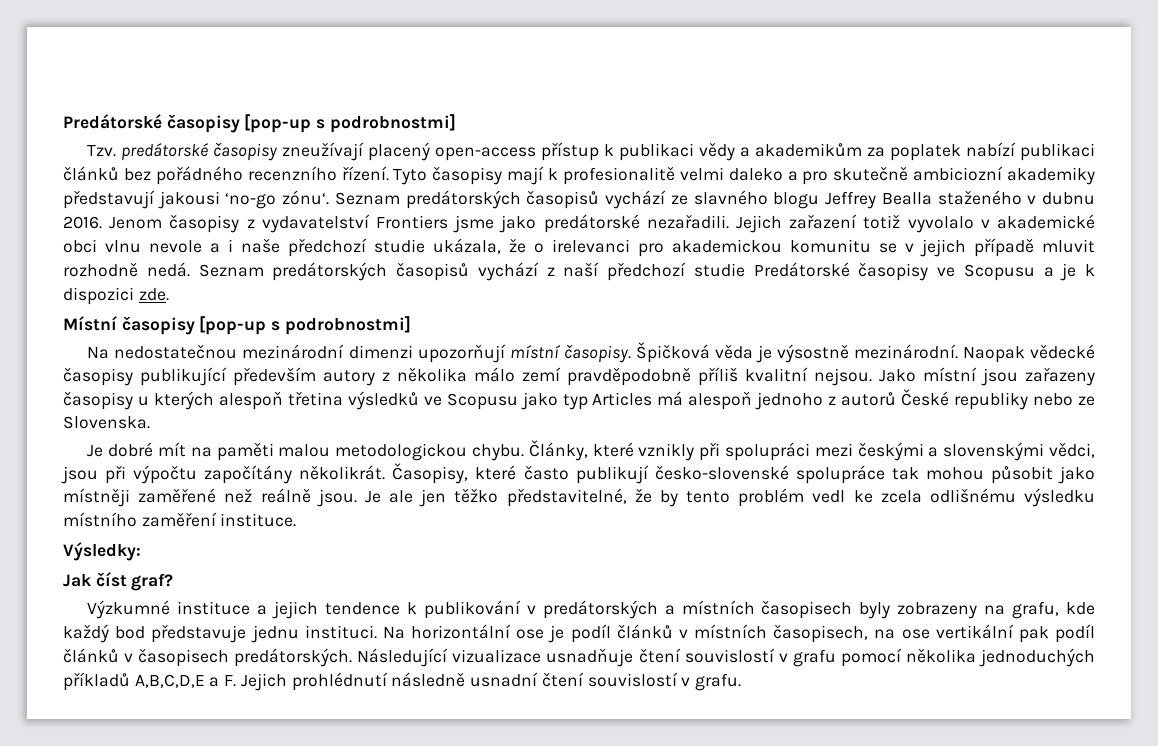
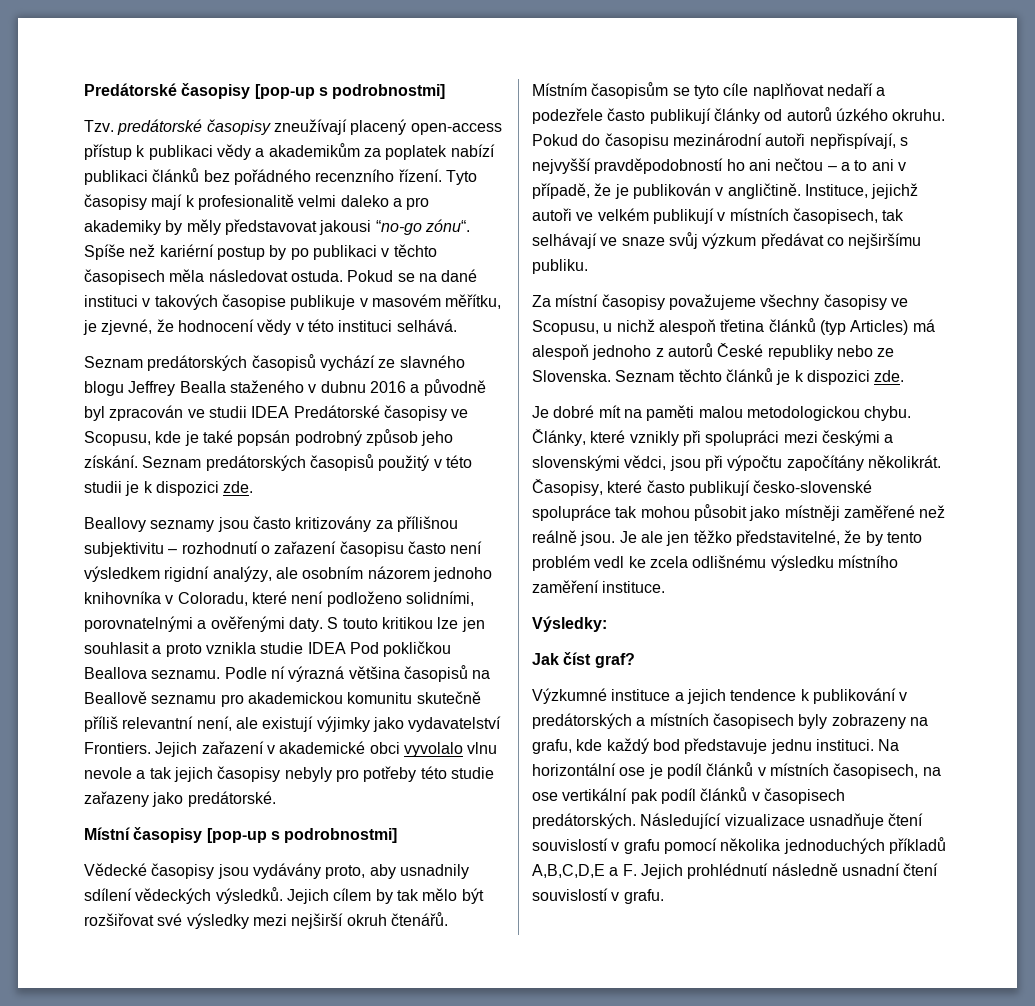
- Tyto časopisy mají k profesionalitě velmi daleko a pro skutečně ambiciozní akademiky představují jakousi ‘no-go zónu‘. Seznam predátorských časopisů vychází ze slavného blogu Jeffrey Bealla staženého v dubnu 2016. Jenom časopisy z vydavatelství Frontiers jsme jako predátorské nezařadili. Jejich zařazení totiž vyvolalo v akademické obci vlnu nevole a i naše předchozí studie ukázala, že o irelevanci pro akademickou komunitu se v jejich případě mluvit rozhodně nedá. Seznam predátorských časopisů vychází z naší předchozí studie Predátorské časopisy ve Scopusu a je k dispozici zde.
+ Tyto časopisy mají k profesionalitě velmi daleko a pro akademiky by měly představovat jakousi “no-go zónu“. Spíše než kariérní postup by po publikaci v těchto časopisech měla následovat ostuda. Pokud se na dané instituci v takových časopise publikuje v masovém měřítku, je zjevné, že hodnocení vědy v této instituci selhává.
+ Seznam predátorských časopisů vychází ze slavného blogu Jeffrey Bealla staženého v dubnu 2016 a původně byl zpracován ve studii IDEA Predátorské časopisy ve Scopusu, kde je také popsán podrobný způsob jeho získání. Seznam predátorských časopisů použitý v této studii je k dispozici zde.
+ Beallovy seznamy jsou často kritizovány za přílišnou subjektivitu – rozhodnutí o zařazení časopisu často není výsledkem rigidní analýzy, ale osobním názorem jednoho knihovníka v Coloradu, které není podloženo solidními, porovnatelnými a ověřenými daty. S touto kritikou lze jen souhlasit a proto vznikla studie IDEA Pod pokličkou Beallova seznamu. Podle ní výrazná většina časopisů na Beallově seznamu pro akademickou komunitu skutečně příliš relevantní není, ale existují výjimky jako vydavatelství Frontiers. Jejich zařazení v akademické obci vyvolalo vlnu nevole a tak jejich časopisy nebyly pro potřeby této studie zařazeny jako predátorské.
- Na nedostatečnou mezinárodní dimenzi upozorňují místní časopisy. Špičková věda je výsostně mezinárodní. Naopak vědecké časopisy publikující především autory z několika málo zemí pravděpodobně příliš kvalitní nejsou. Jako místní jsou zařazeny časopisy u kterých alespoň třetina výsledků ve Scopusu jako typ Articles má alespoň jednoho z autorů České republiky nebo ze Slovenska.
+ Vědecké časopisy jsou vydávány proto, aby usnadnily sdílení vědeckých výsledků. Jejich cílem by tak mělo být rozšiřovat své výsledky mezi nejširší okruh čtenářů. Místním časopisům se tyto cíle naplňovat nedaří a podezřele často publikují články od autorů úzkého okruhu. Pokud do časopisu mezinárodní autoři nepřispívají, s nejvyšší pravděpodobností ho ani nečtou – a to ani v případě, že je publikován v angličtině. Instituce, jejichž autoři ve velkém publikují v místních časopisech, tak selhávají ve snaze svůj výzkum předávat co nejširšímu publiku.
+ Za místní časopisy považujeme všechny časopisy ve Scopusu, u nichž alespoň třetina článků (typ Articles) má alespoň jednoho z autorů České republiky nebo ze Slovenska. Seznam těchto článků je k dispozici zde.

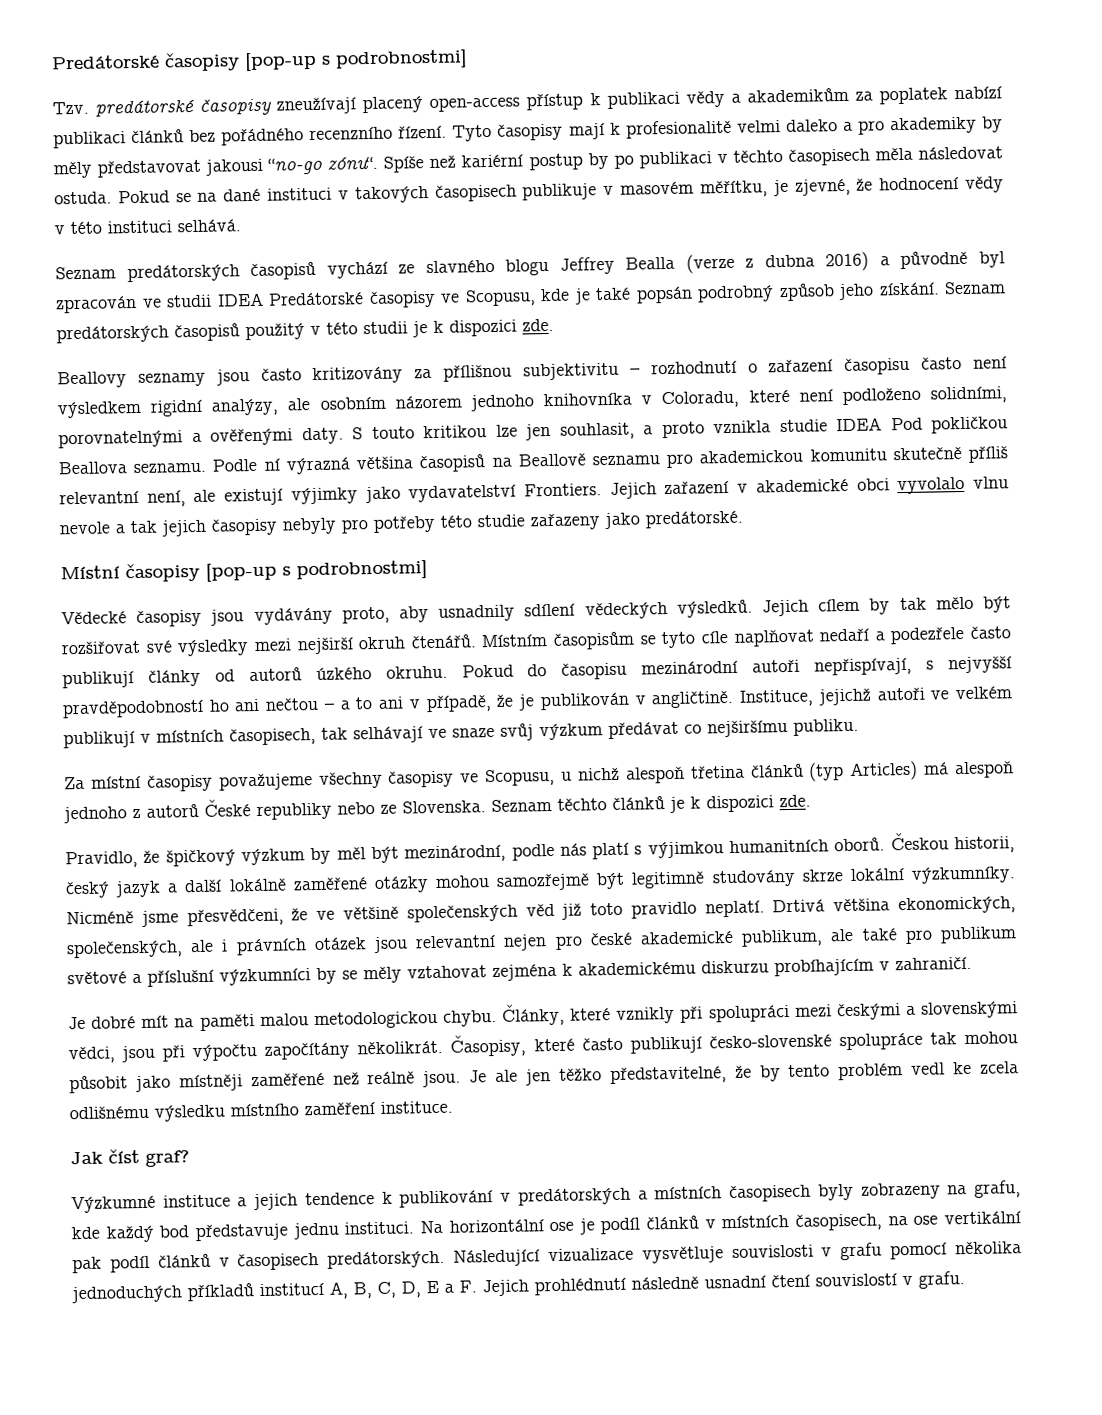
- Pokud se na dané instituci v takových časopise publikuje v masovém měřítku, je zjevné, že hodnocení vědy v této instituci selhává.
+ Pokud se na dané instituci v takových časopisech publikuje v masovém měřítku, je zjevné, že hodnocení vědy v této instituci selhává.
- Seznam predátorských časopisů vychází ze slavného blogu Jeffrey Bealla staženého v dubnu 2016 a původně byl zpracován ve studii IDEA Predátorské časopisy ve Scopusu, kde je také popsán podrobný způsob jeho získání.
+ Seznam predátorských časopisů vychází ze slavného blogu Jeffrey Bealla (verze z dubna 2016) a původně byl zpracován ve studii IDEA Predátorské časopisy ve Scopusu, kde je také popsán podrobný způsob jeho získání.
- S touto kritikou lze jen souhlasit a proto vznikla studie IDEA Pod pokličkou Beallova seznamu.
+ S touto kritikou lze jen souhlasit, a proto vznikla studie IDEA Pod pokličkou Beallova seznamu.
+ Pravidlo, že špičkový výzkum by měl být mezinárodní, podle nás platí s výjimkou humanitních oborů. Českou historii, český jazyk a další lokálně zaměřené otázky mohou samozřejmě být legitimně studovány skrze lokální výzkumníky. Nicméně jsme přesvědčeni, že ve většině společenských věd již toto pravidlo neplatí. Drtivá většina ekonomických, společenských, ale i právních otázek jsou relevantní nejen pro české akademické publikum, ale také pro publikum světové a příslušní výzkumníci by se měly vztahovat zejména k akademickému diskurzu probíhajícím v zahraničí.
- Výsledky:
- Následující vizualizace usnadňuje čtení souvislostí v grafu pomocí několika jednoduchých příkladů A,B,C,D,E a F. Jejich prohlédnutí následně usnadní čtení souvislostí v grafu.
+ Následující vizualizace vysvětluje souvislosti v grafu pomocí několika jednoduchých příkladů institucí A, B, C, D, E a F. Jejich prohlédnutí následně usnadní čtení souvislostí v grafu.

